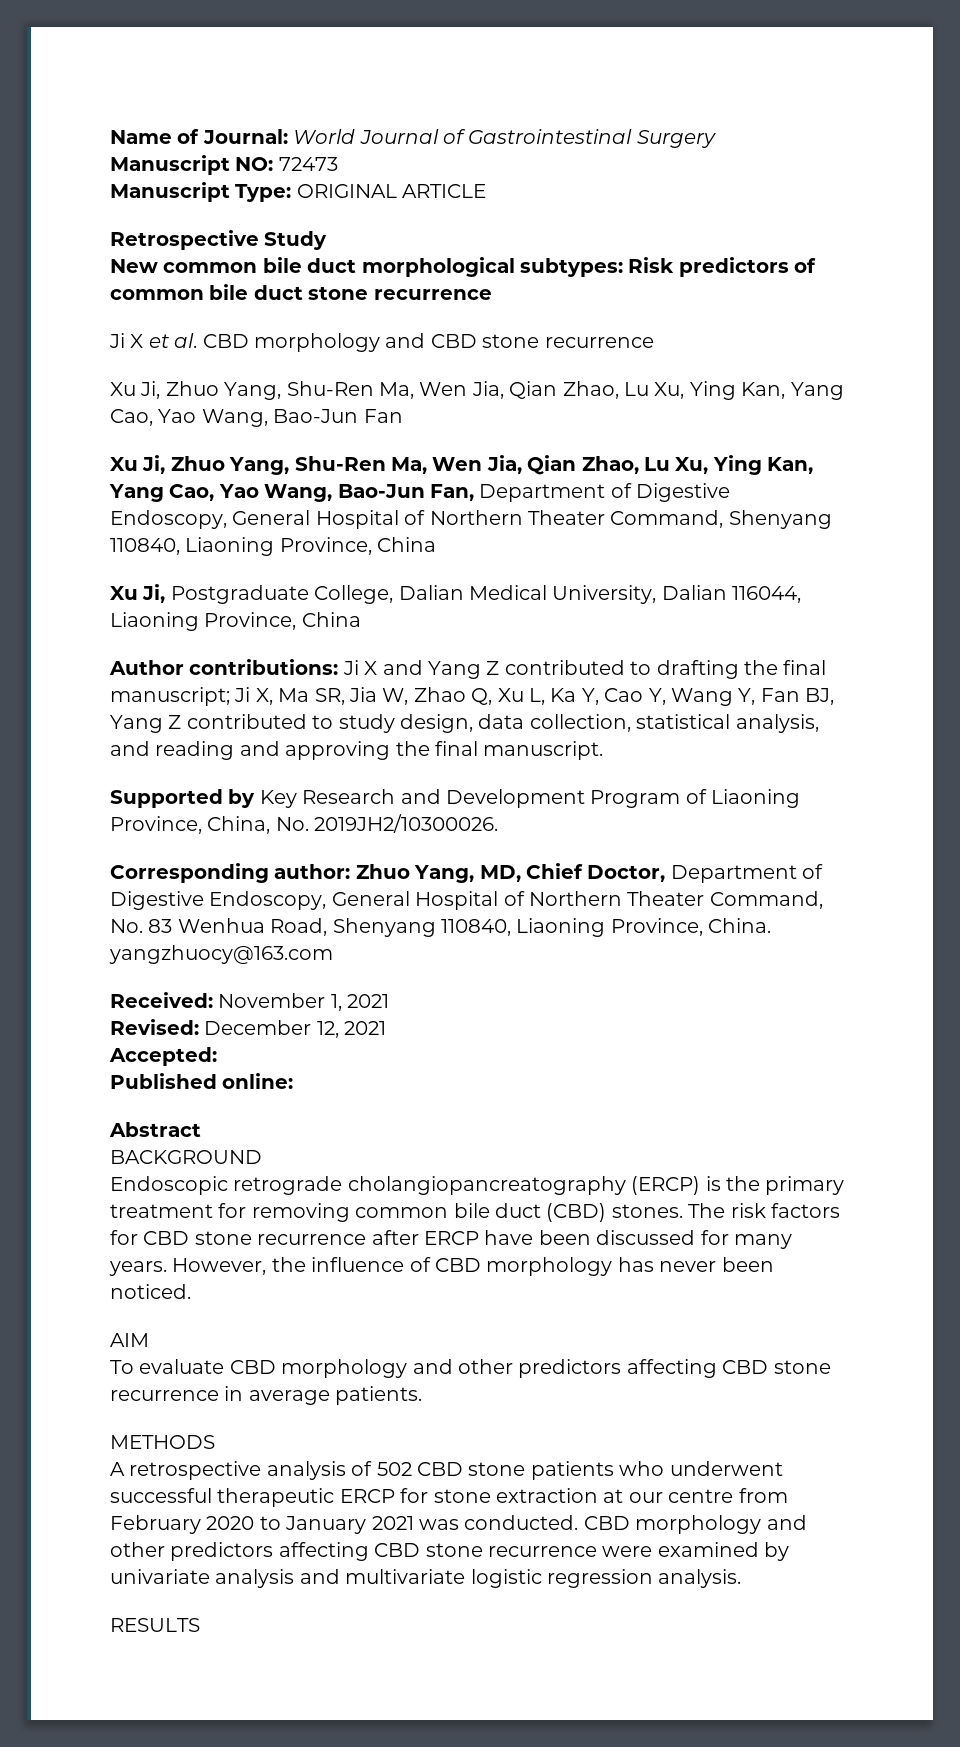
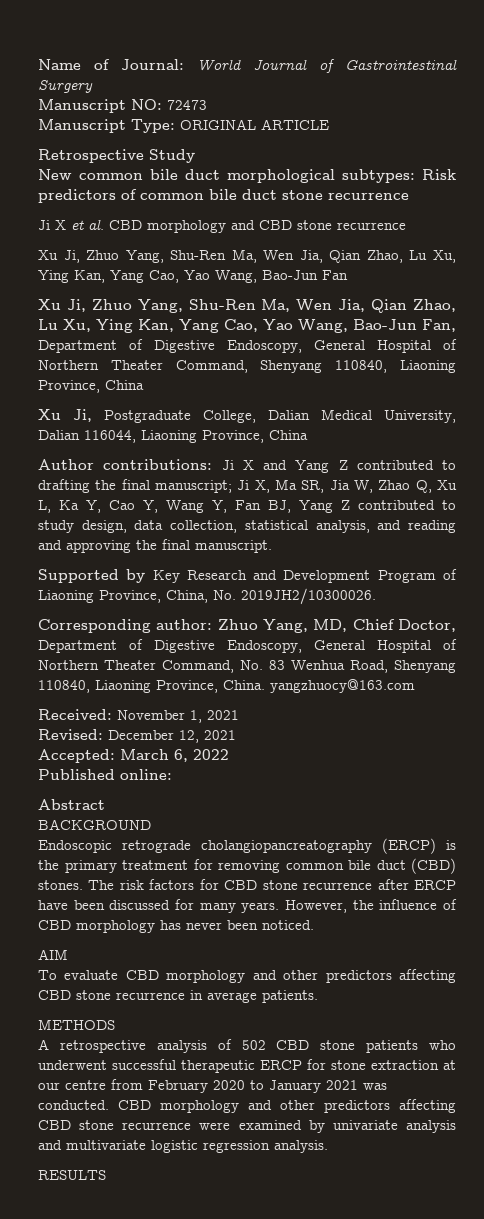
- Accepted:
+ Accepted: March 6, 2022

